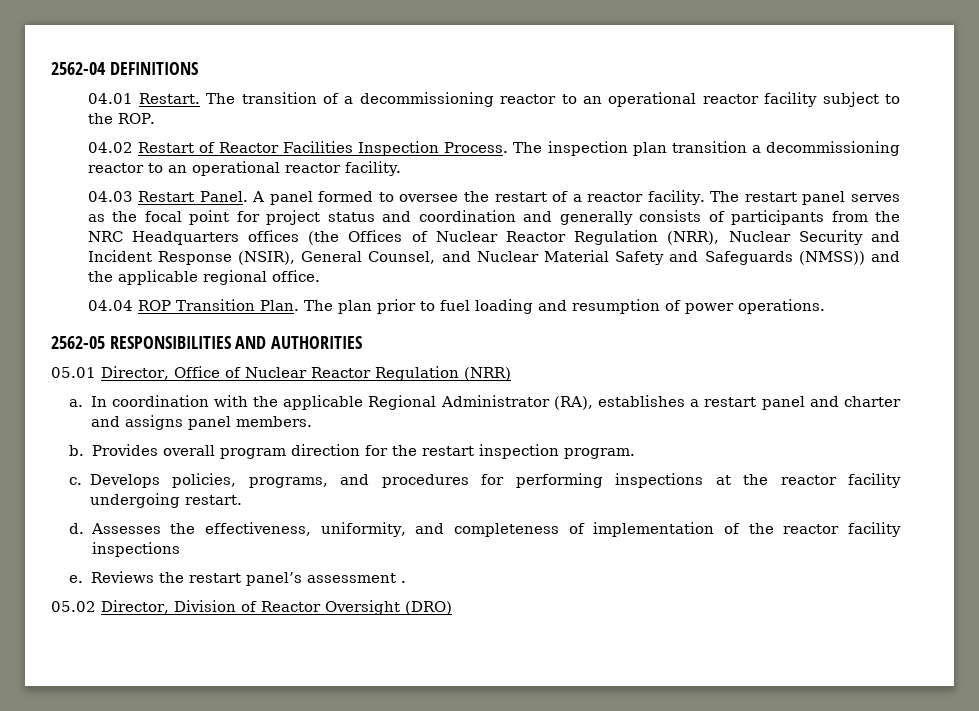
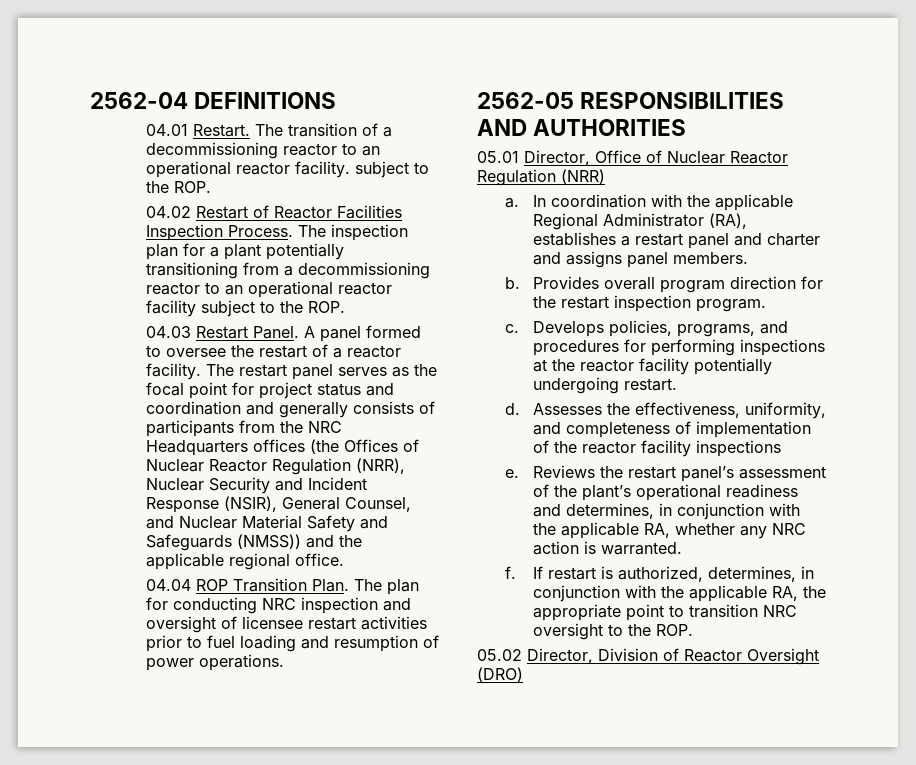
- The transition of a decommissioning reactor to an operational reactor facility subject to the ROP.
+ The transition of a decommissioning reactor to an operational reactor facility. subject to the ROP.
- The inspection plan transition a decommissioning reactor to an operational reactor facility.
+ The inspection plan for a plant potentially transitioning from a decommissioning reactor to an operational reactor facility subject to the ROP.
- The plan prior to fuel loading and resumption of power operations.
+ The plan for conducting NRC inspection and oversight of licensee restart activities prior to fuel loading and resumption of power operations.
- Develops policies, programs, and procedures for performing inspections at the reactor facility undergoing restart.
+ Develops policies, programs, and procedures for performing inspections at the reactor facility potentially undergoing restart.
- Reviews the restart panel’s assessment .
+ Reviews the restart panel’s assessment of the plant’s operational readiness and determines, in conjunction with the applicable RA, whether any NRC action is warranted.
+ f. If restart is authorized, determines, in conjunction with the applicable RA, the appropriate point to transition NRC oversight to the ROP.

